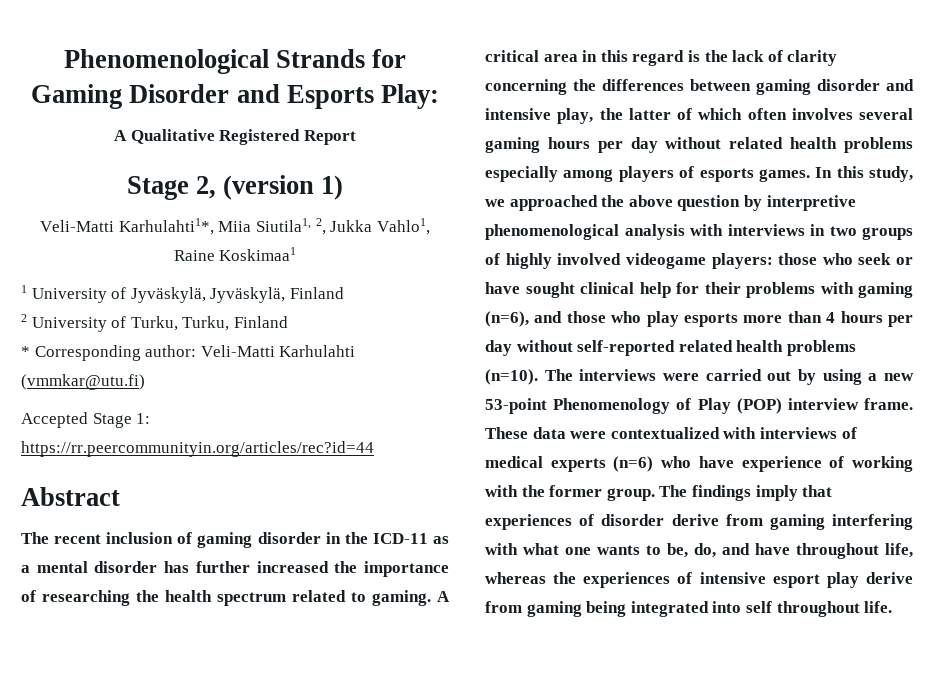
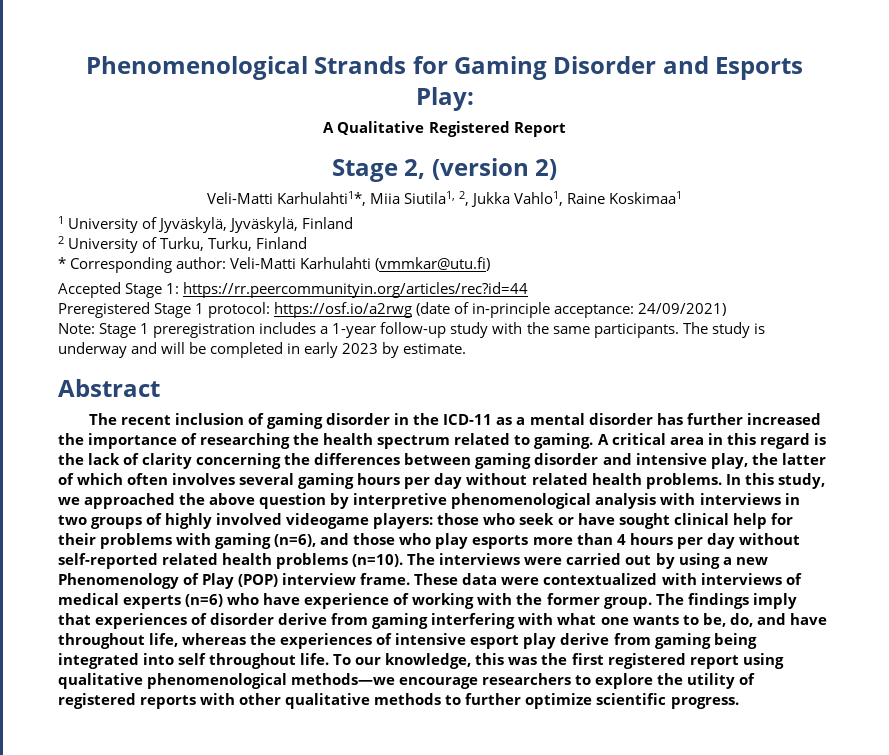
- Stage 2, (version 1)
+ Stage 2, (version 2)
+ Preregistered Stage 1 protocol: https://osf.io/a2rwg (date of in-principle acceptance: 24/09/2021)
+ Note: Stage 1 preregistration includes a 1-year follow-up study with the same participants. The study is underway and will be completed in early 2023 by estimate.
- A critical area in this regard is the lack of clarity concerning the differences between gaming disorder and intensive play, the latter of which often involves several gaming hours per day without related health problems especially among players of esports games.
+ A critical area in this regard is the lack of clarity concerning the differences between gaming disorder and intensive play, the latter of which often involves several gaming hours per day without related health problems.
- The interviews were carried out by using a new 53-point Phenomenology of Play (POP) interview frame.
+ The interviews were carried out by using a new Phenomenology of Play (POP) interview frame.
+ To our knowledge, this was the first registered report using qualitative phenomenological methods—we encourage researchers to explore the utility of registered reports with other qualitative methods to further optimize scientific progress.

